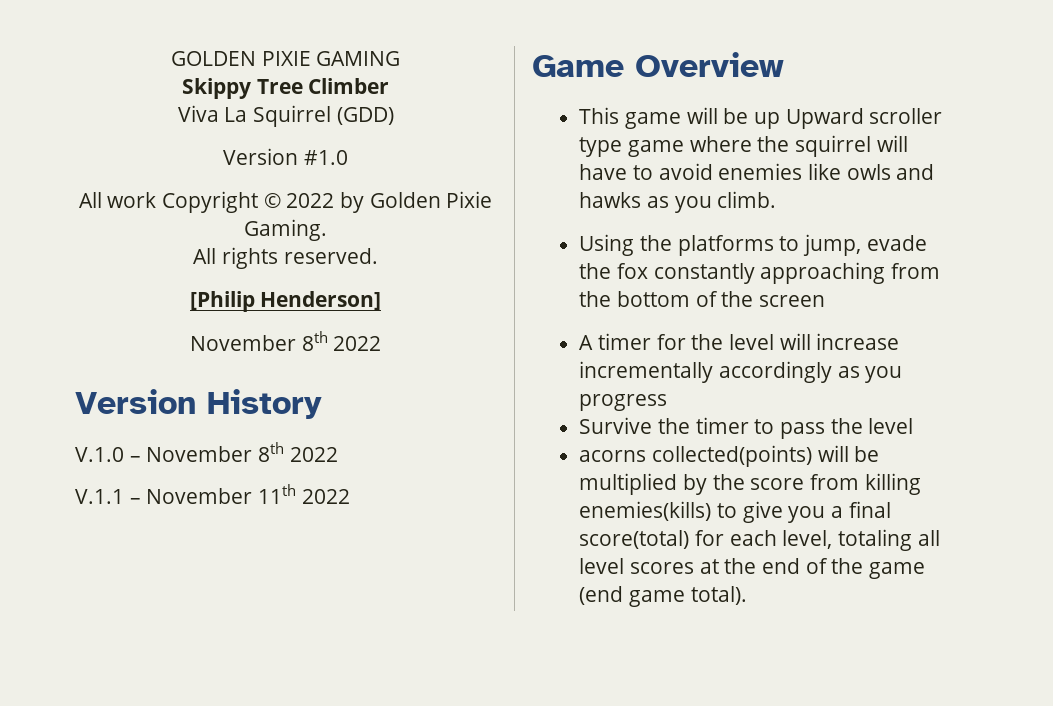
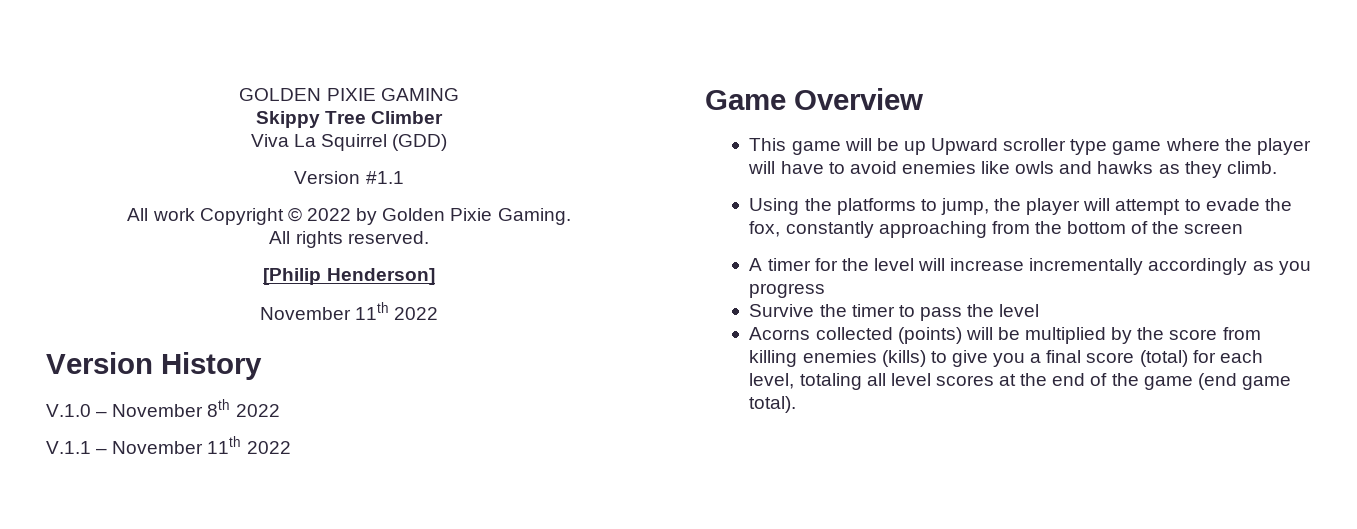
- Version #1.0
+ Version #1.1
  [Philip Henderson]
- November 8th 2022
+ November 11th 2022
- This game will be up Upward scroller type game where the squirrel will have to avoid enemies like owls and hawks as you climb.
+ This game will be up Upward scroller type game where the player will have to avoid enemies like owls and hawks as they climb.
- Using the platforms to jump, evade the fox constantly approaching from the bottom of the screen
+ Using the platforms to jump, the player will attempt to evade the fox, constantly approaching from the bottom of the screen
- acorns collected(points) will be multiplied by the score from killing enemies(kills) to give you a final score(total) for each level, totaling all level scores at the end of the game (end game total).
+ Acorns collected (points) will be multiplied by the score from killing enemies (kills) to give you a final score (total) for each level, totaling all level scores at the end of the game (end game total).

